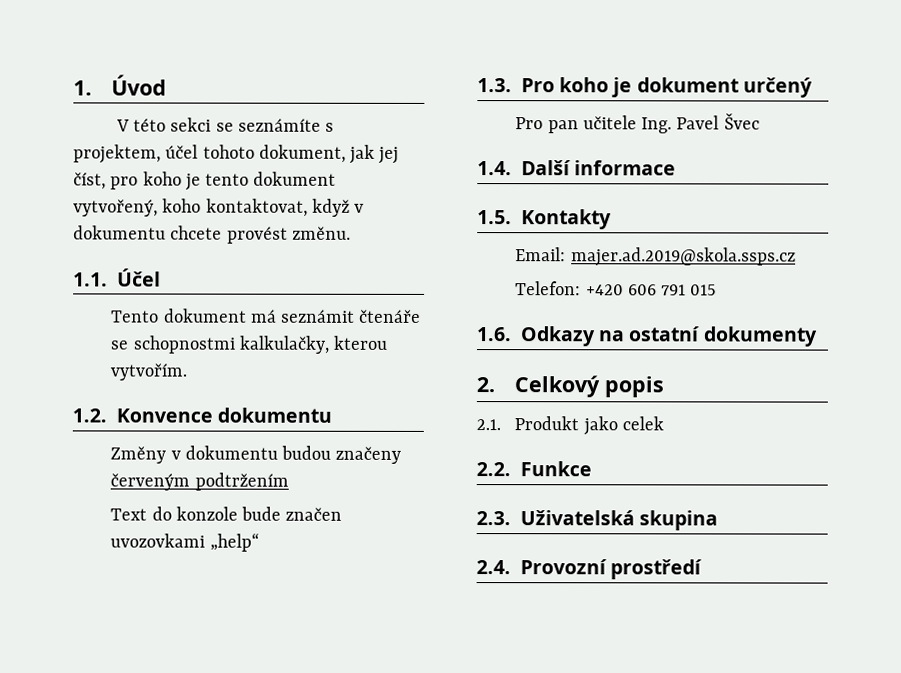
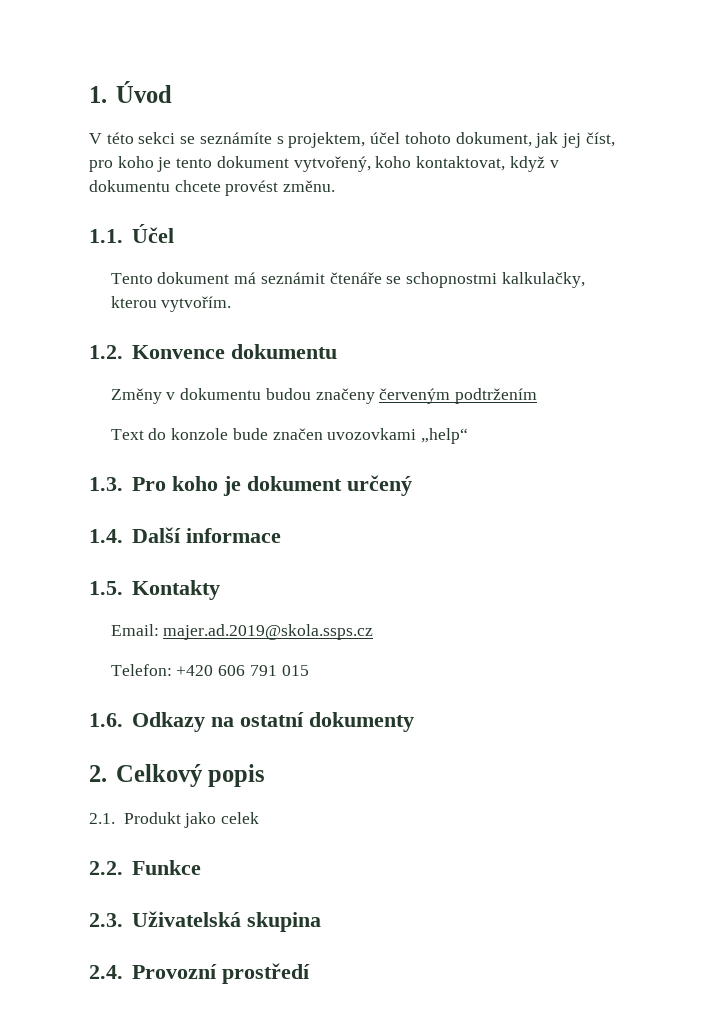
- Pro pan učitele Ing. Pavel Švec

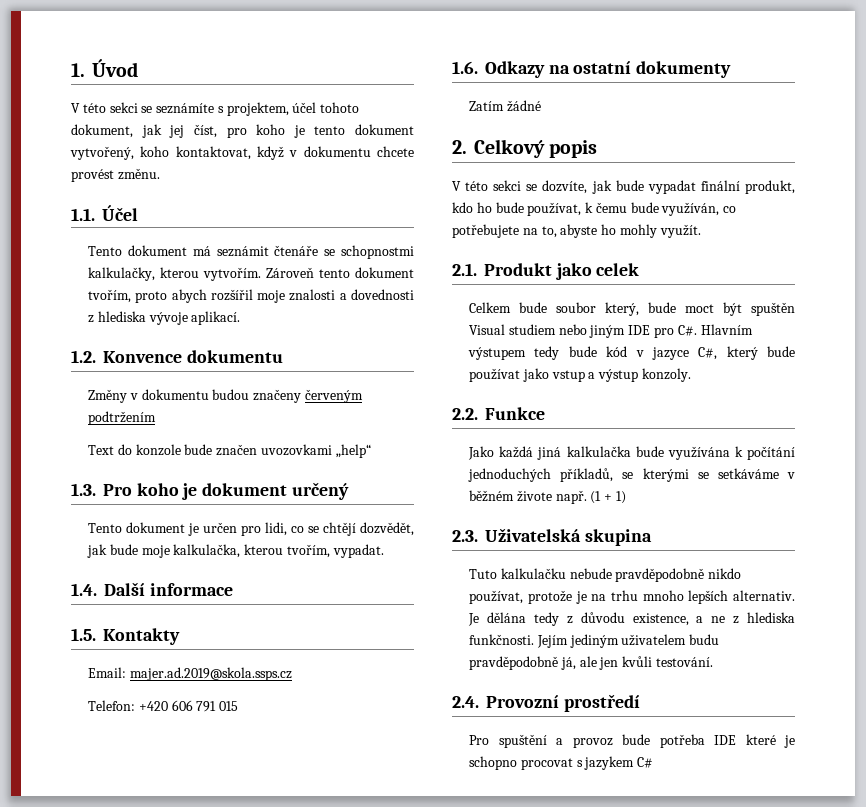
+ Zároveň tento dokument tvořím, proto abych rozšířil moje znalosti a dovednosti z hlediska vývoje aplikací.
+ Tento dokument je určen pro lidi, co se chtějí dozvědět, jak bude moje kalkulačka, kterou tvořím, vypadat.
+ Zatím žádné
+ V této sekci se dozvíte, jak bude vypadat finální produkt, kdo ho bude používat, k čemu bude využíván, co potřebujete na to, abyste ho mohly využít.
  2.1. Produkt jako celek
+ Celkem bude soubor který, bude moct být spuštěn Visual studiem nebo jiným IDE pro C#. Hlavním výstupem tedy bude kód v jazyce C#, který bude používat jako vstup a výstup konzoly.
  2.2. Funkce
+ Jako každá jiná kalkulačka bude využívána k počítání jednoduchých příkladů, se kterými se setkáváme v běžném živote např. (1 + 1)
  2.3. Uživatelská skupina
+ Tuto kalkulačku nebude pravděpodobně nikdo používat, protože je na trhu mnoho lepších alternativ. Je dělána tedy z důvodu existence, a ne z hlediska funkčnosti. Jejím jediným uživatelem budu pravděpodobně já, ale jen kvůli testování.
  2.4. Provozní prostředí
+ Pro spuštění a provoz bude potřeba IDE které je schopno procovat s jazykem C#

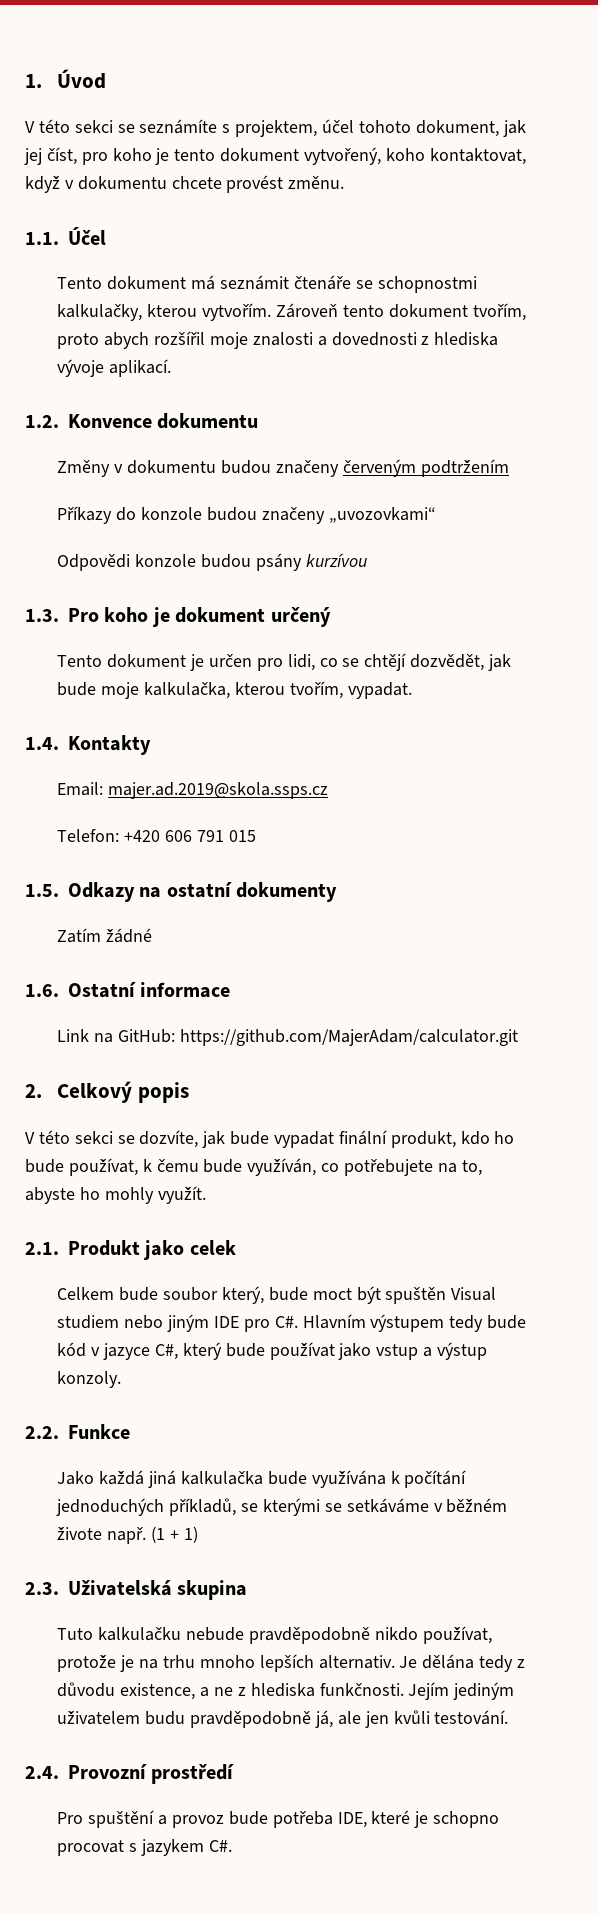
- Text do konzole bude značen uvozovkami „help“
+ Příkazy do konzole budou značeny „uvozovkami“
+ Odpovědi konzole budou psány kurzívou
- 1.4. Další informace
- 1.5. Kontakty
+ 1.4. Kontakty
- 1.6. Odkazy na ostatní dokumenty
+ 1.5. Odkazy na ostatní dokumenty
+ 1.6. Ostatní informace
+ Link na GitHub: https://github.com/MajerAdam/calculator.git
- Pro spuštění a provoz bude potřeba IDE které je schopno procovat s jazykem C#
+ Pro spuštění a provoz bude potřeba IDE, které je schopno procovat s jazykem C#.

